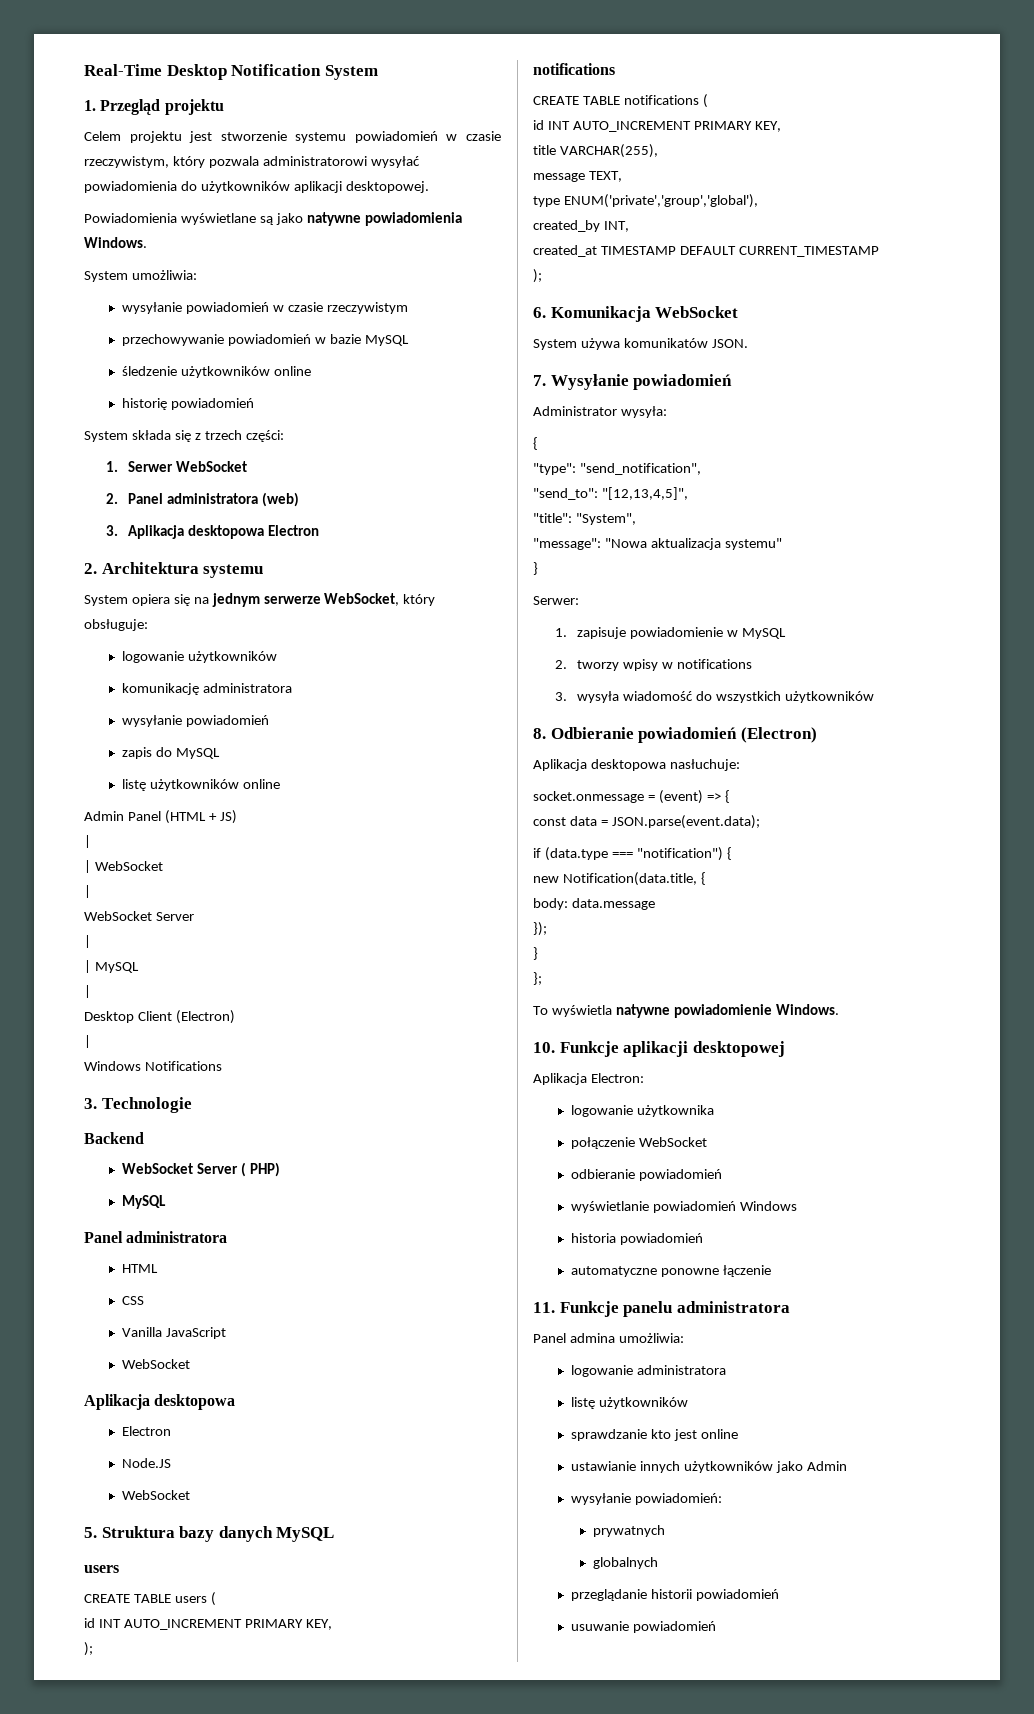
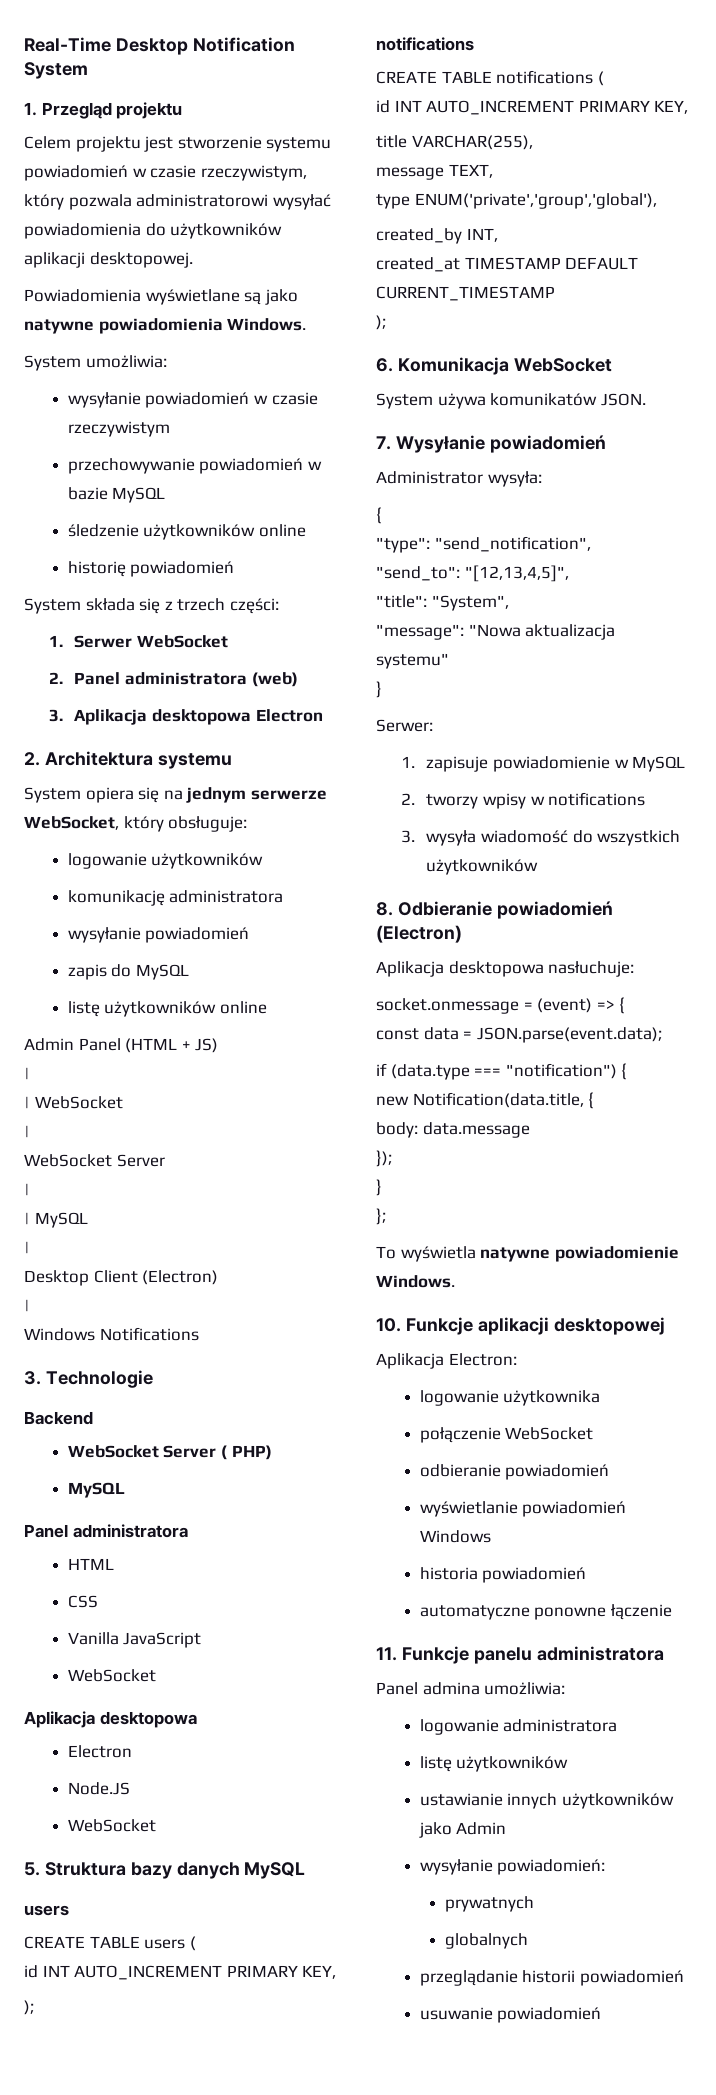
- sprawdzanie kto jest online

